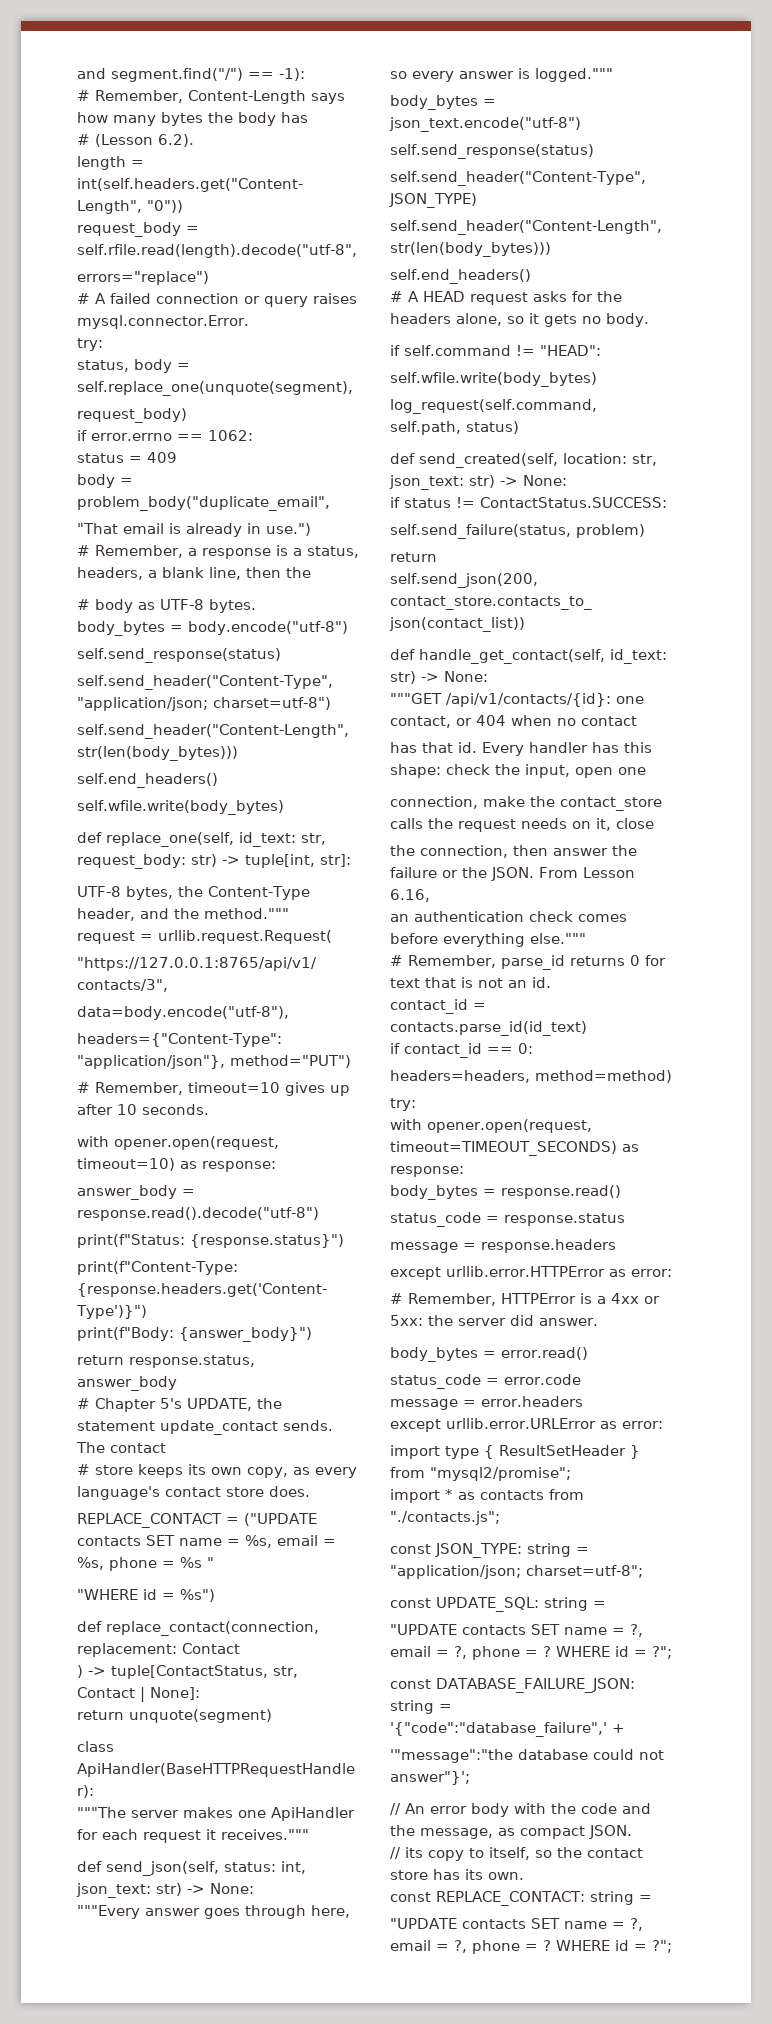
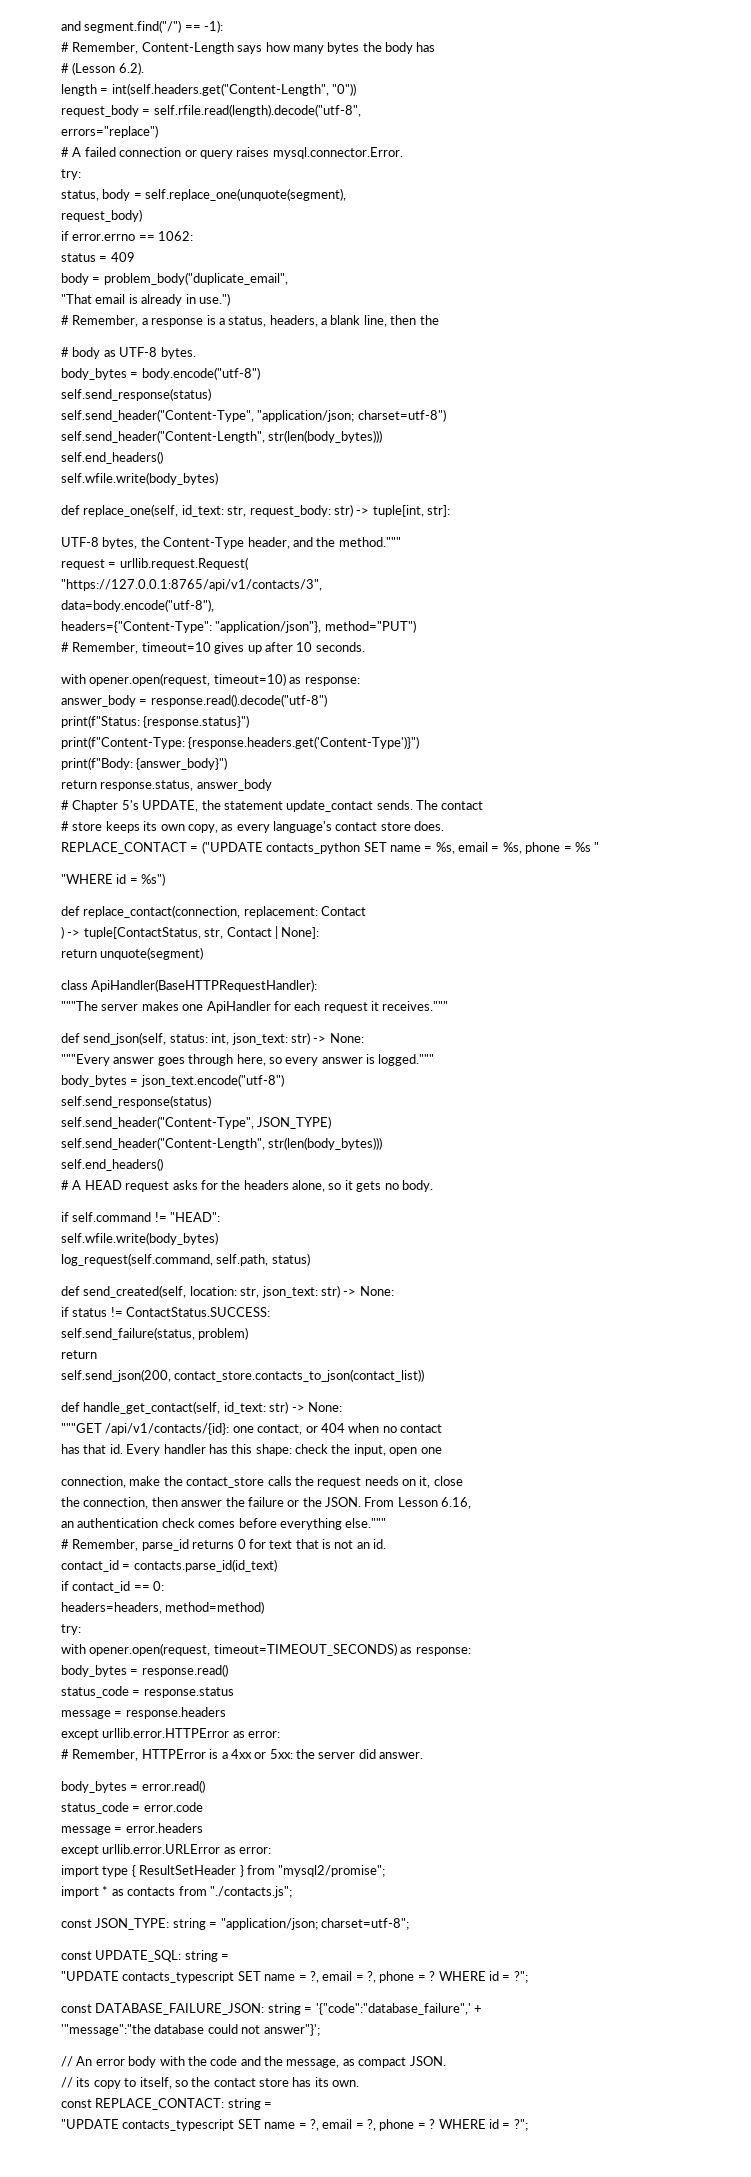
- REPLACE_CONTACT = ("UPDATE contacts SET name = %s, email = %s, phone = %s "
+ REPLACE_CONTACT = ("UPDATE contacts_python SET name = %s, email = %s, phone = %s "
  const UPDATE_SQL: string =
- "UPDATE contacts SET name = ?, email = ?, phone = ?
+ "UPDATE contacts_typescript SET name = ?, email = ?, phone = ?
  const REPLACE_CONTACT: string =
- "UPDATE contacts SET name = ?, email = ?, phone = ?
+ "UPDATE contacts_typescript SET name = ?, email = ?, phone = ?

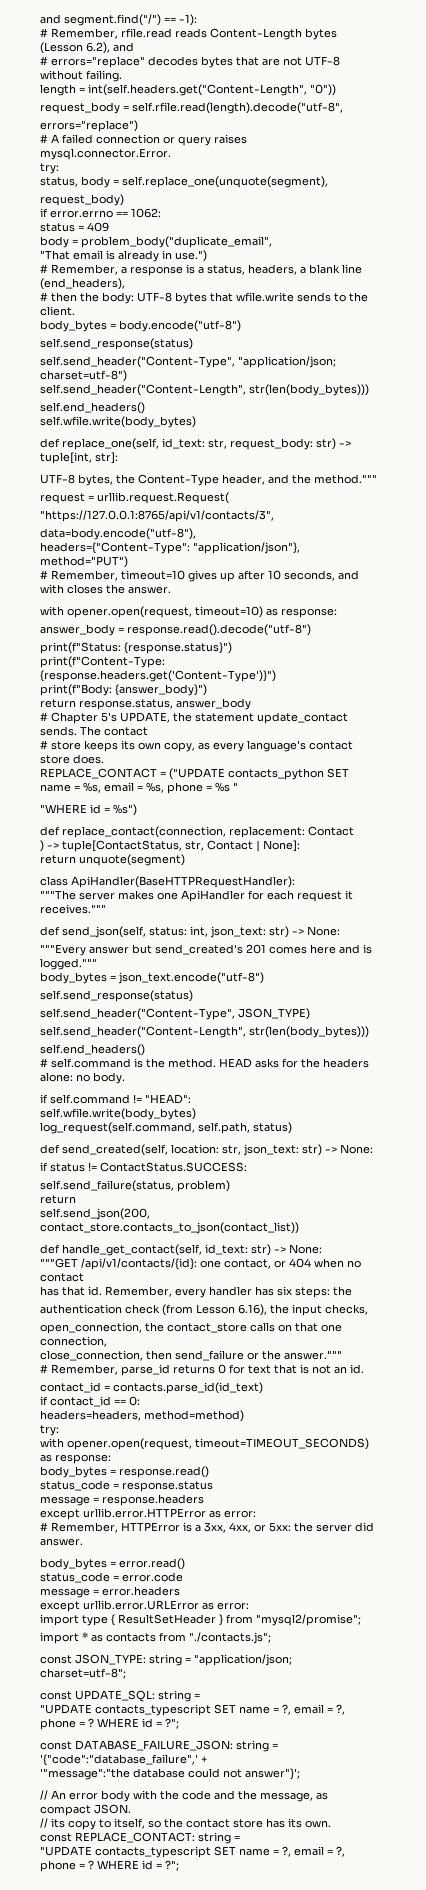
- # Remember, Content-Length says how many bytes the body has
- # (Lesson 6.2).
+ # Remember, rfile.read reads Content-Length bytes (Lesson 6.2), and
+ # errors="replace" decodes bytes that are not UTF-8 without failing.
- # Remember, a response is a status, headers, a blank line, then the
- # body as UTF-8 bytes.
+ # Remember, a response is a status, headers, a blank line (end_headers),
+ # then the body: UTF-8 bytes that wfile.write sends to the client.
- # Remember, timeout=10 gives up after 10 seconds.
+ # Remember, timeout=10 gives up after 10 seconds, and with closes the answer.
- """Every answer goes through here, so every answer is logged."""
+ """Every answer but send_created's 201 comes here and is logged."""
- # A HEAD request asks for the headers alone, so it gets no body.
+ # self.command is the method. HEAD asks for the headers alone: no body.
- Every handler has this shape: check the input, open one
- connection, make the contact_store calls the request needs on it, close
- the connection, then answer the failure or the JSON. From Lesson 6.16,
- an authentication check comes before everything else."""
+ Remember, every handler has six steps: the
+ authentication check (from Lesson 6.16), the input checks,
+ open_connection, the contact_store calls on that one connection,
+ close_connection, then send_failure or the answer."""
- # Remember, HTTPError is a 4xx or 5xx: the server did answer.
+ # Remember, HTTPError is a 3xx, 4xx, or 5xx: the server did answer.

